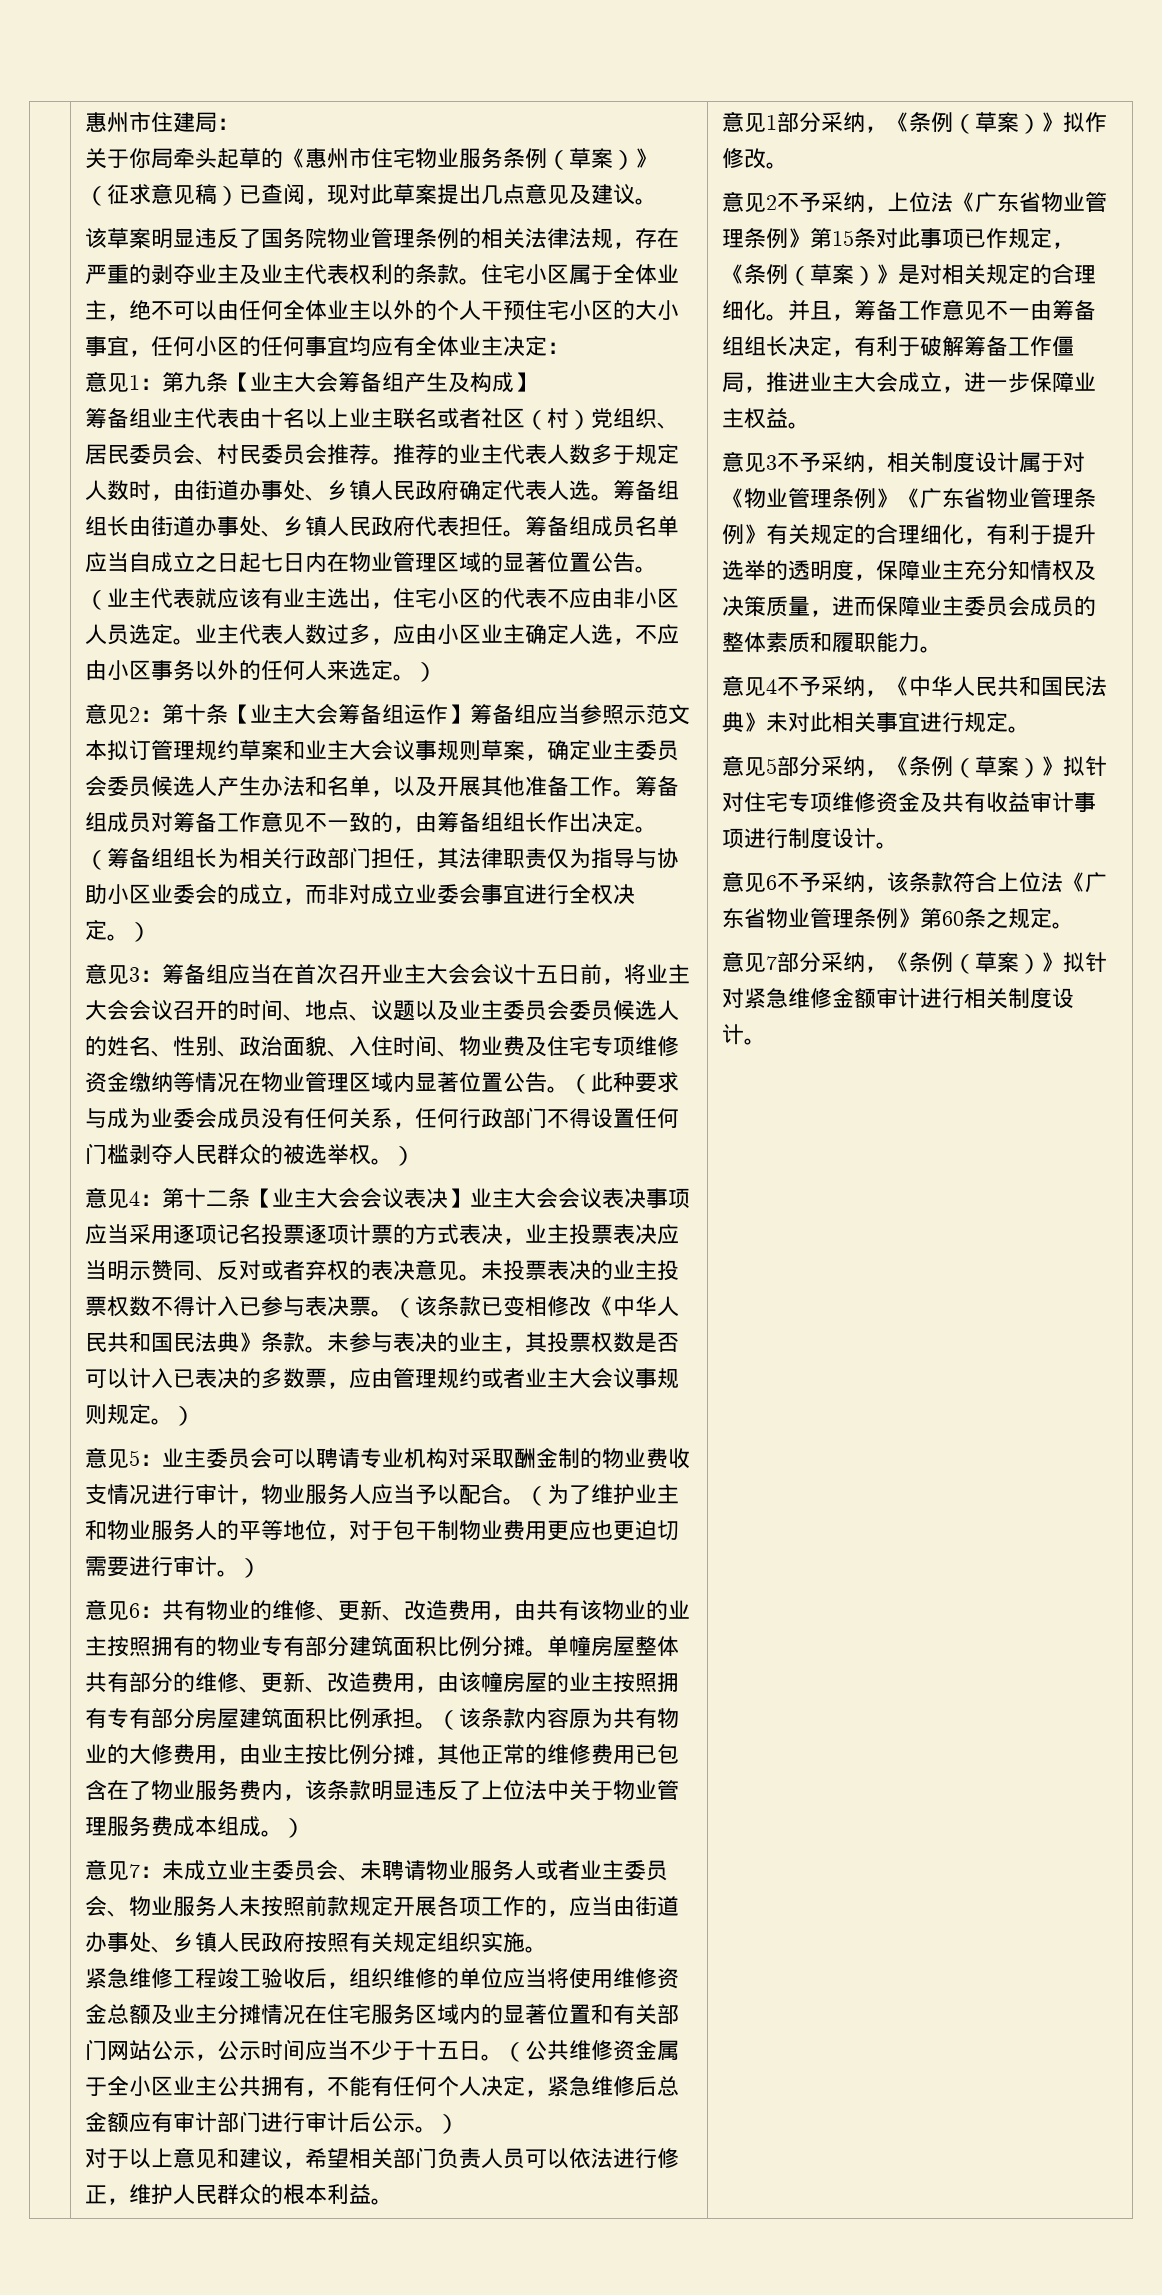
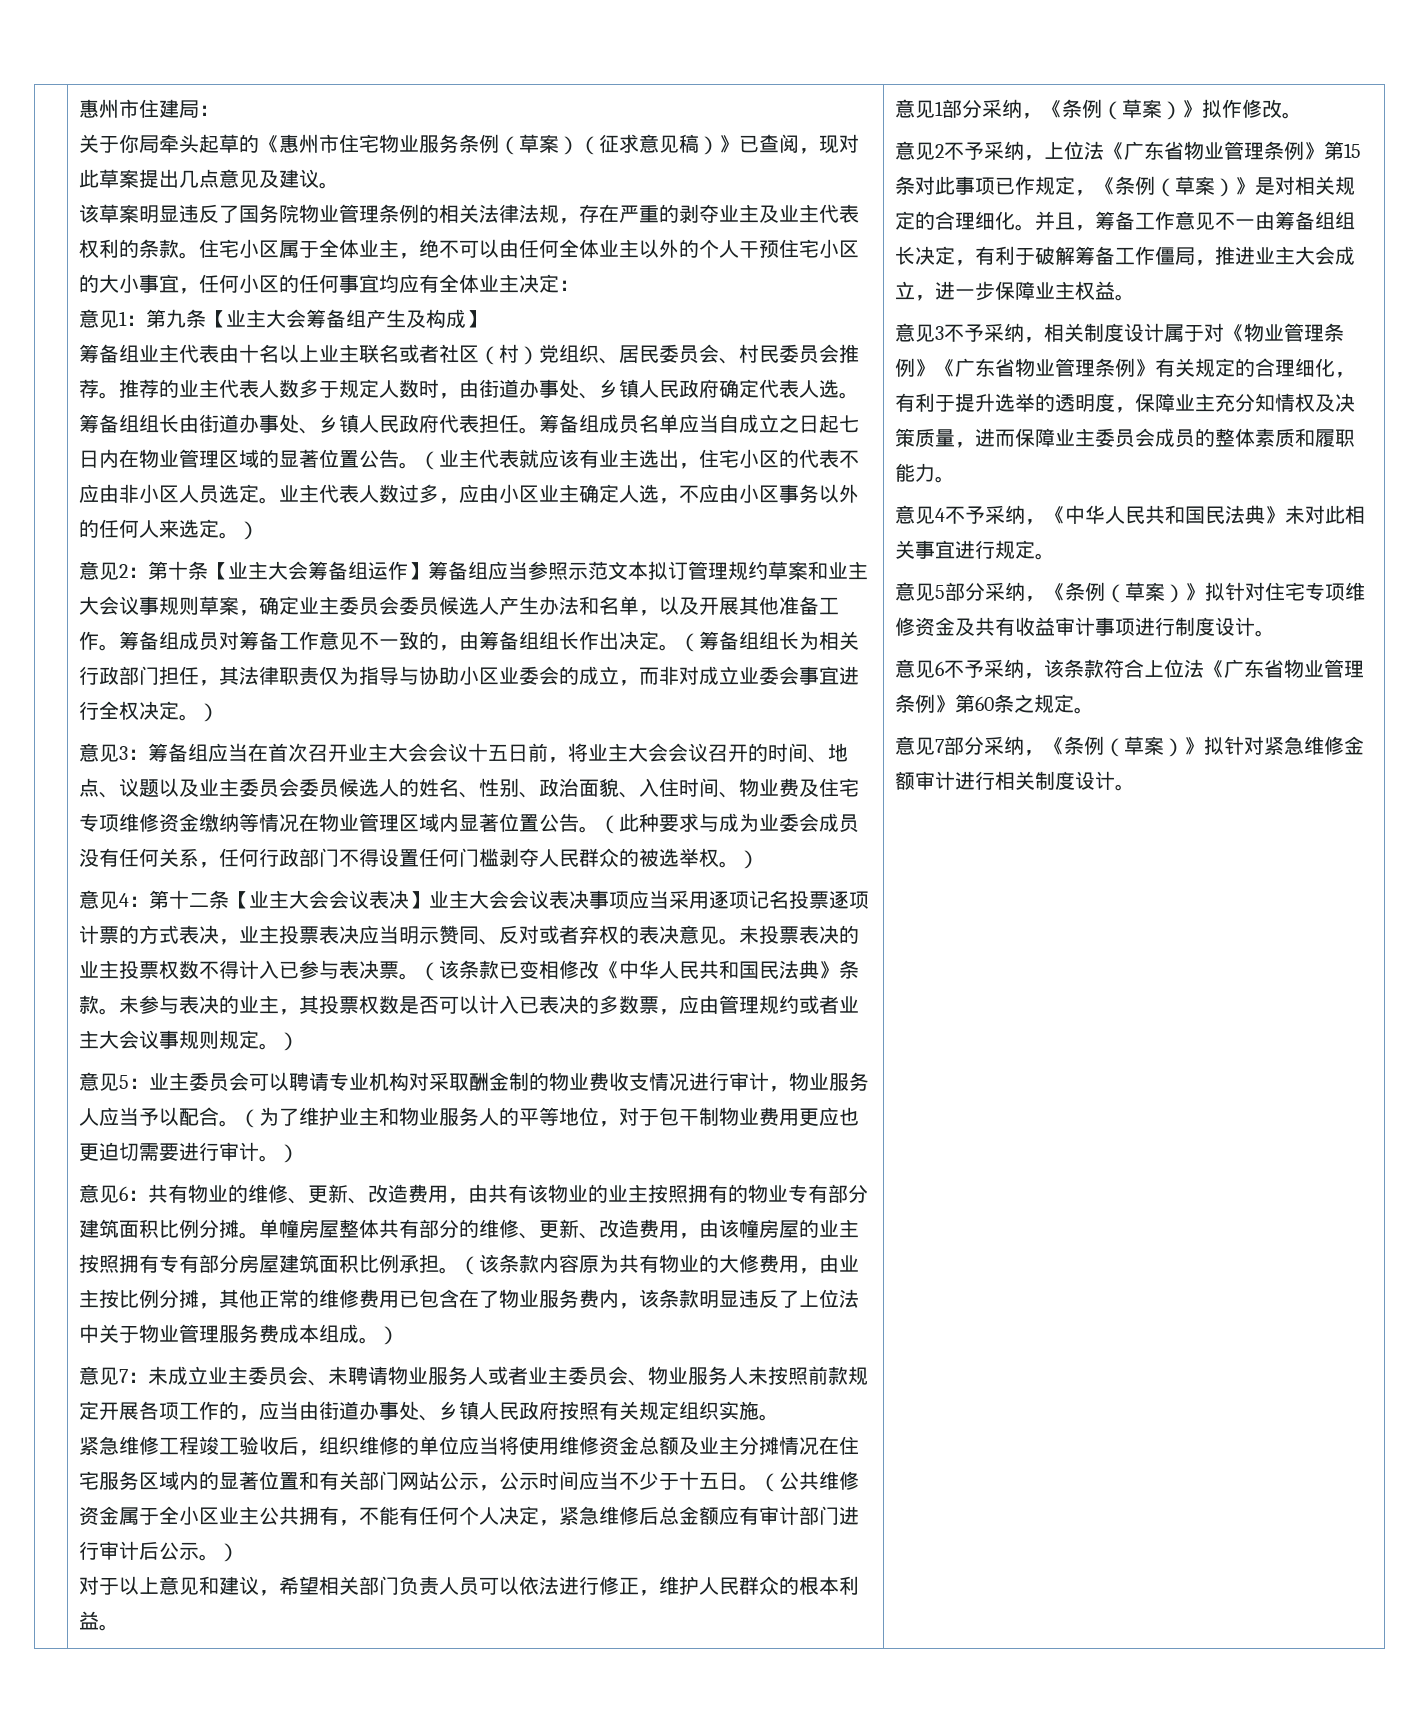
- 关于你局牵头起草的《惠州市住宅物业服务条例（草案）》（征求意见稿）已查阅，现对此草案提出几点意见及建议。
+ 关于你局牵头起草的《惠州市住宅物业服务条例（草案）（征求意见稿）》已查阅，现对此草案提出几点意见及建议。

